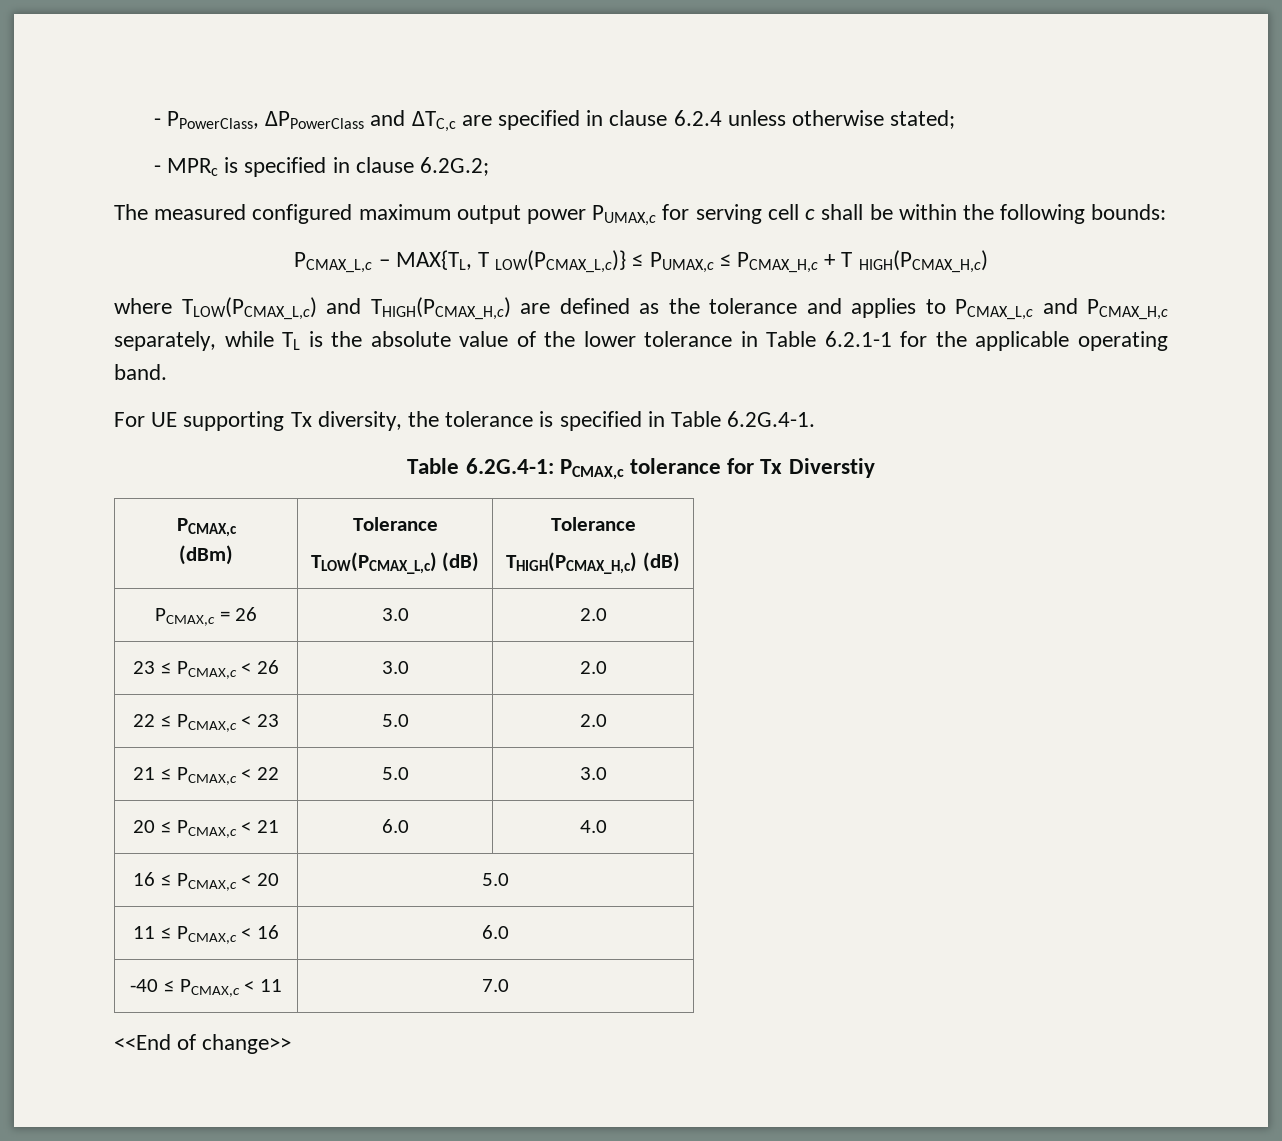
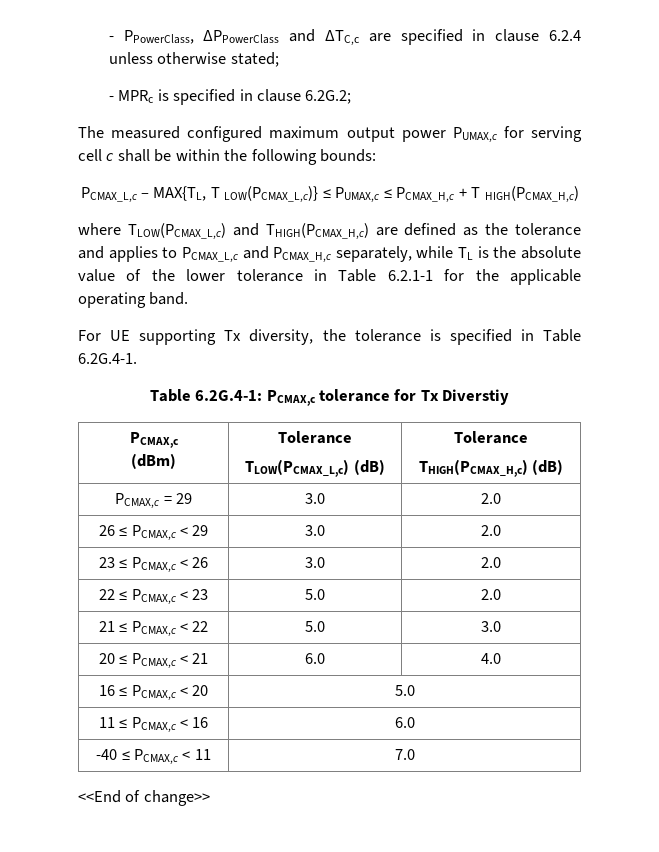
- PCMAX,c = 26 | 3.0 | 2.0
+ PCMAX,c = 29 | 3.0 | 2.0
+ 26 ≤ PCMAX,c < 29 | 3.0 | 2.0

